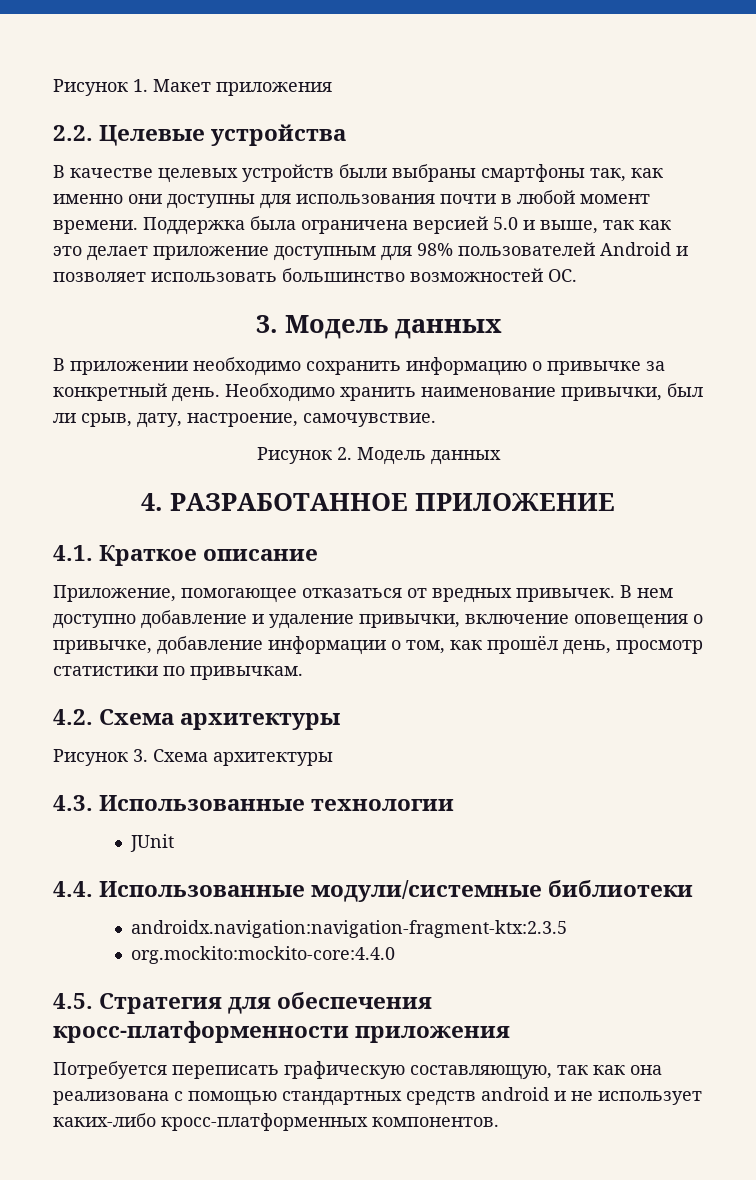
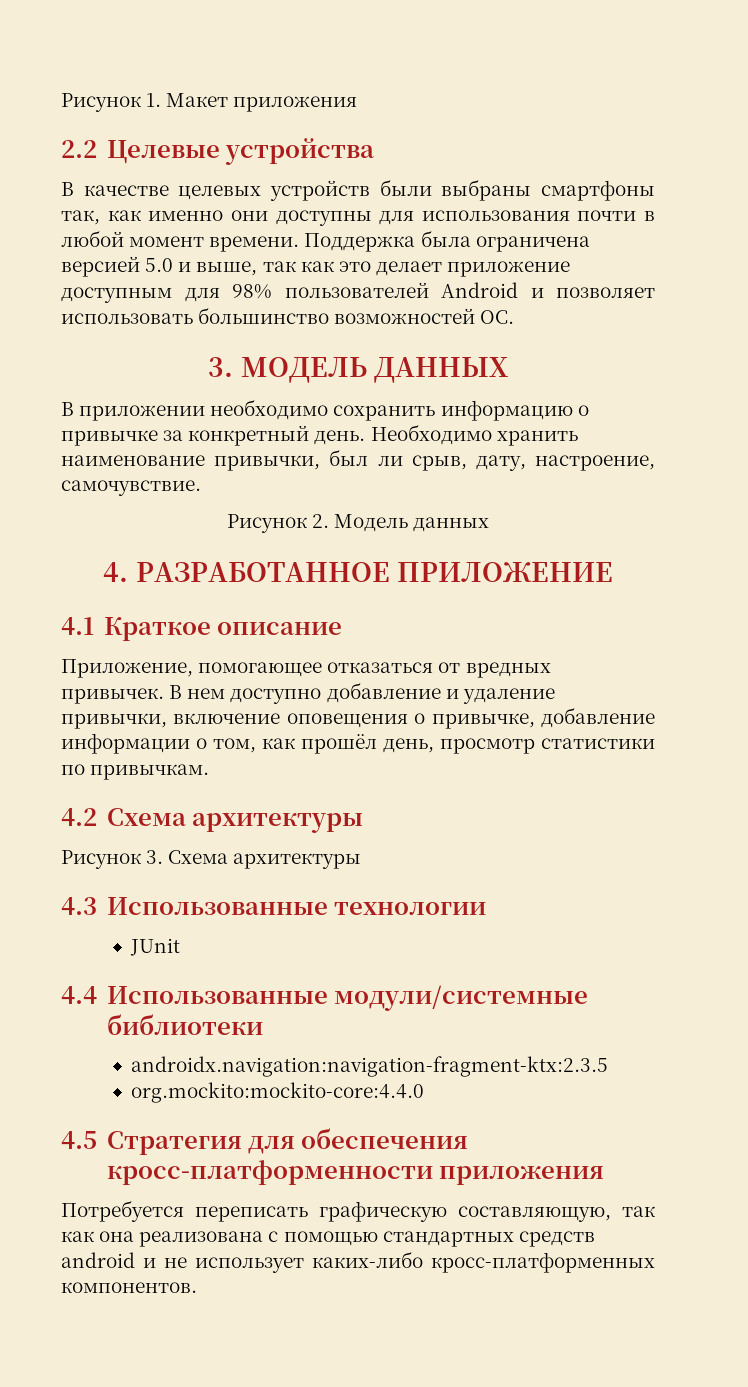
- 2.2. Целевые устройства
+ 2.2 Целевые устройства
- 3. Модель данных
+ 3. МОДЕЛЬ ДАННЫХ
- 4.1. Краткое описание
+ 4.1 Краткое описание
- 4.2. Схема архитектуры
+ 4.2 Схема архитектуры
- 4.3. Использованные технологии
+ 4.3 Использованные технологии
- 4.4. Использованные модули/системные библиотеки
+ 4.4 Использованные модули/системные библиотеки
- 4.5. Стратегия для обеспечения кросс-платформенности приложения
+ 4.5 Стратегия для обеспечения кросс-платформенности приложения

